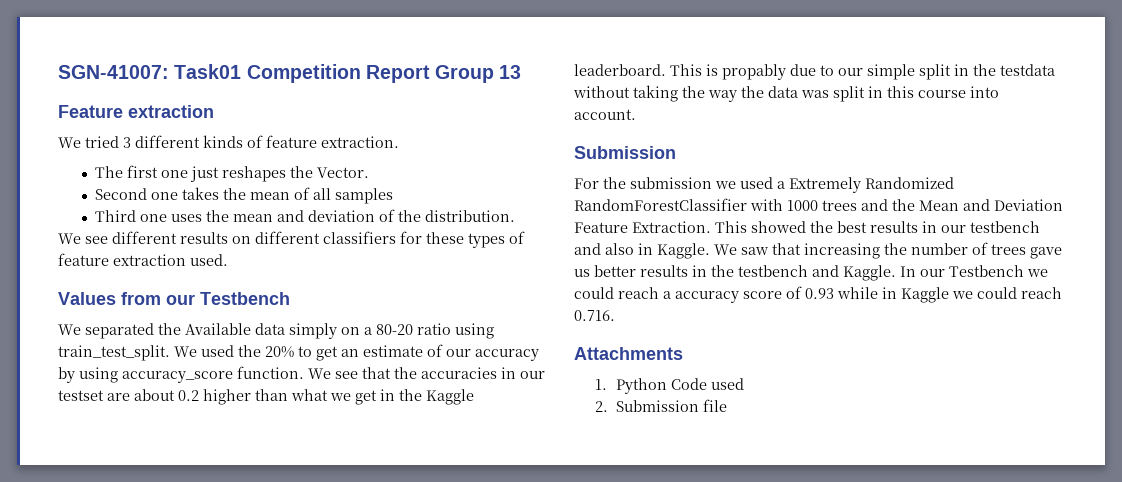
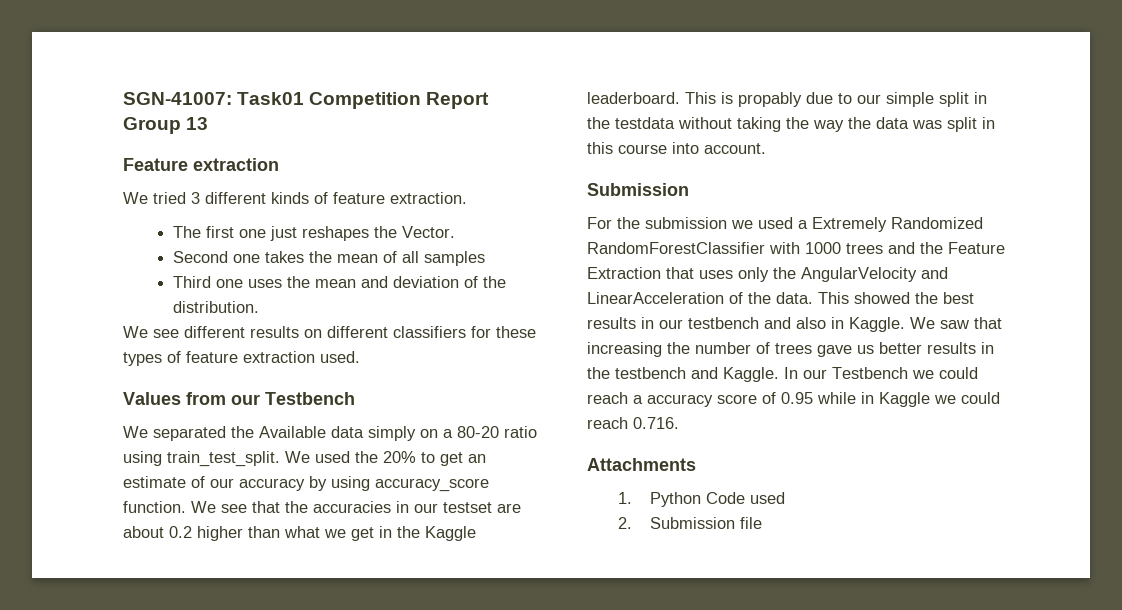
- For the submission we used a Extremely Randomized RandomForestClassifier with 1000 trees and the Mean and Deviation Feature Extraction.
+ For the submission we used a Extremely Randomized RandomForestClassifier with 1000 trees and the Feature Extraction that uses only the AngularVelocity and LinearAcceleration of the data.
- In our Testbench we could reach a accuracy score of 0.93 while in Kaggle we could reach 0.716.
+ In our Testbench we could reach a accuracy score of 0.95 while in Kaggle we could reach 0.716.

